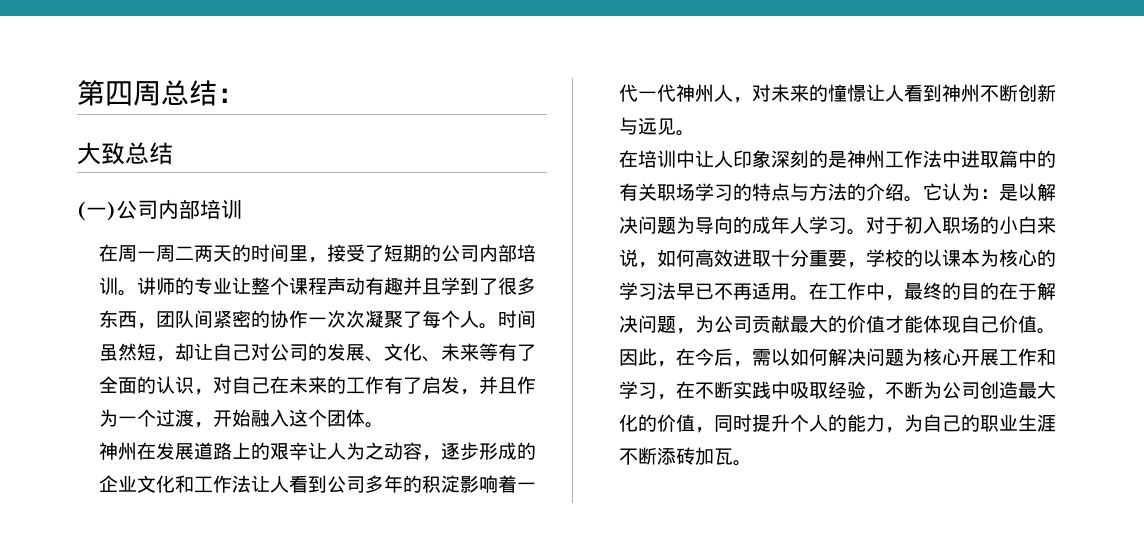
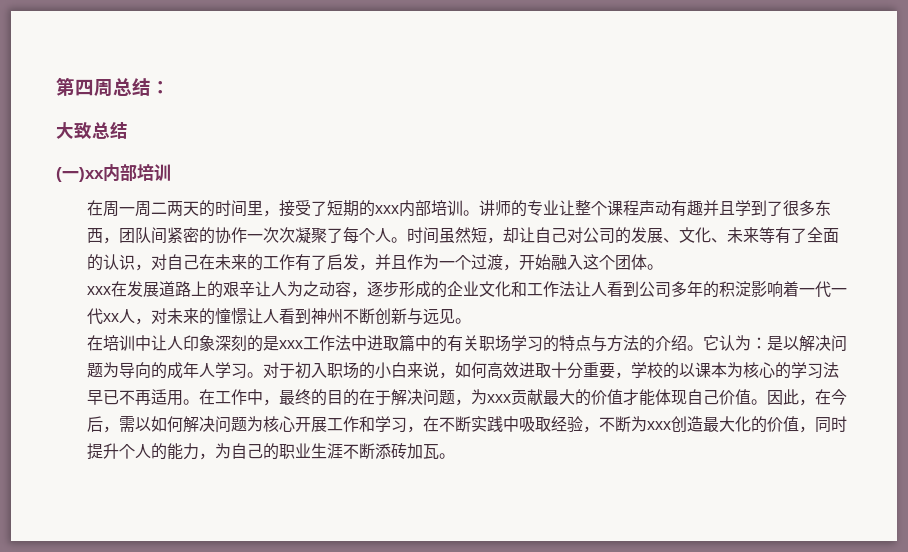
- (一)公司内部培训
+ (一)xx内部培训
- 在周一周二两天的时间里，接受了短期的公司内部培训。
+ 在周一周二两天的时间里，接受了短期的xxx内部培训。
- 神州在发展道路上的艰辛让人为之动容，逐步形成的企业文化和工作法让人看到公司多年的积淀影响着一代一代神州人，对未来的憧憬让人看到神州不断创新与远见。
+ xxx在发展道路上的艰辛让人为之动容，逐步形成的企业文化和工作法让人看到公司多年的积淀影响着一代一代xx人，对未来的憧憬让人看到神州不断创新与远见。
- 在培训中让人印象深刻的是神州工作法中进取篇中的有关职场学习的特点与方法的介绍。
+ 在培训中让人印象深刻的是xxx工作法中进取篇中的有关职场学习的特点与方法的介绍。
- 在工作中，最终的目的在于解决问题，为公司贡献最大的价值才能体现自己价值。
+ 在工作中，最终的目的在于解决问题，为xxx贡献最大的价值才能体现自己价值。
- 因此，在今后，需以如何解决问题为核心开展工作和学习，在不断实践中吸取经验，不断为公司创造最大化的价值，同时提升个人的能力，为自己的职业生涯不断添砖加瓦。
+ 因此，在今后，需以如何解决问题为核心开展工作和学习，在不断实践中吸取经验，不断为xxx创造最大化的价值，同时提升个人的能力，为自己的职业生涯不断添砖加瓦。

